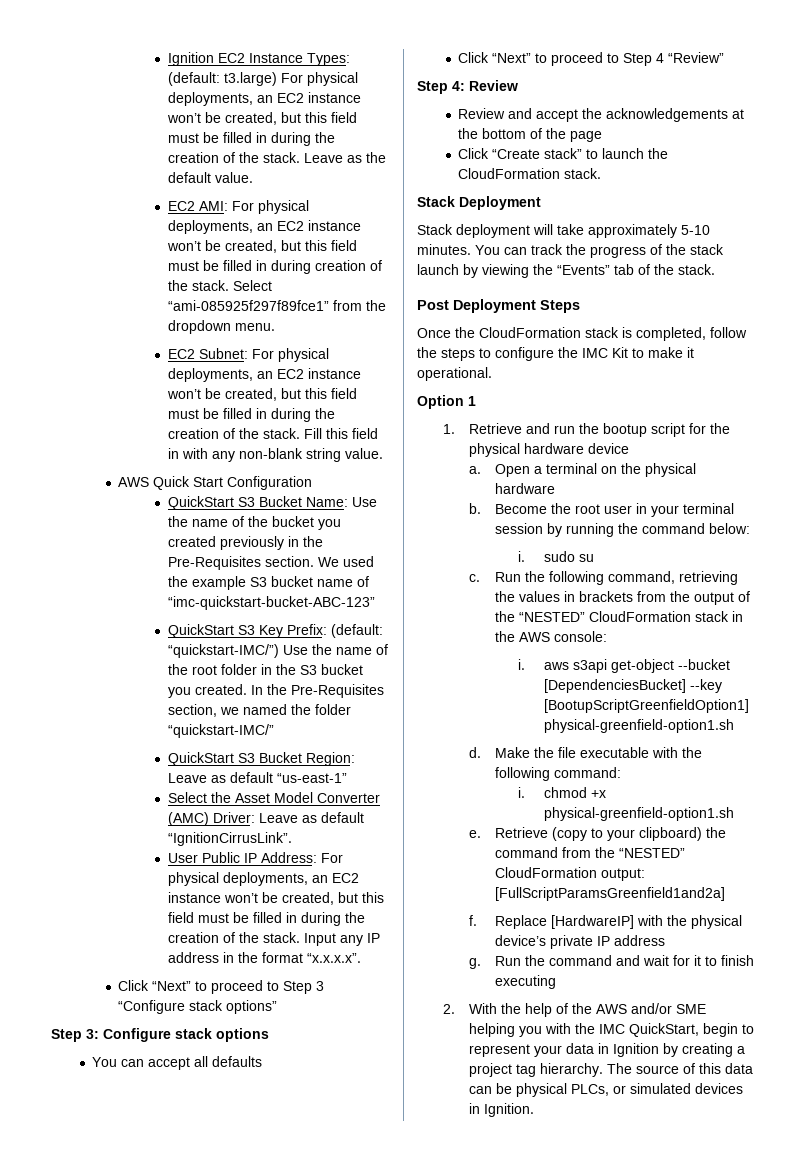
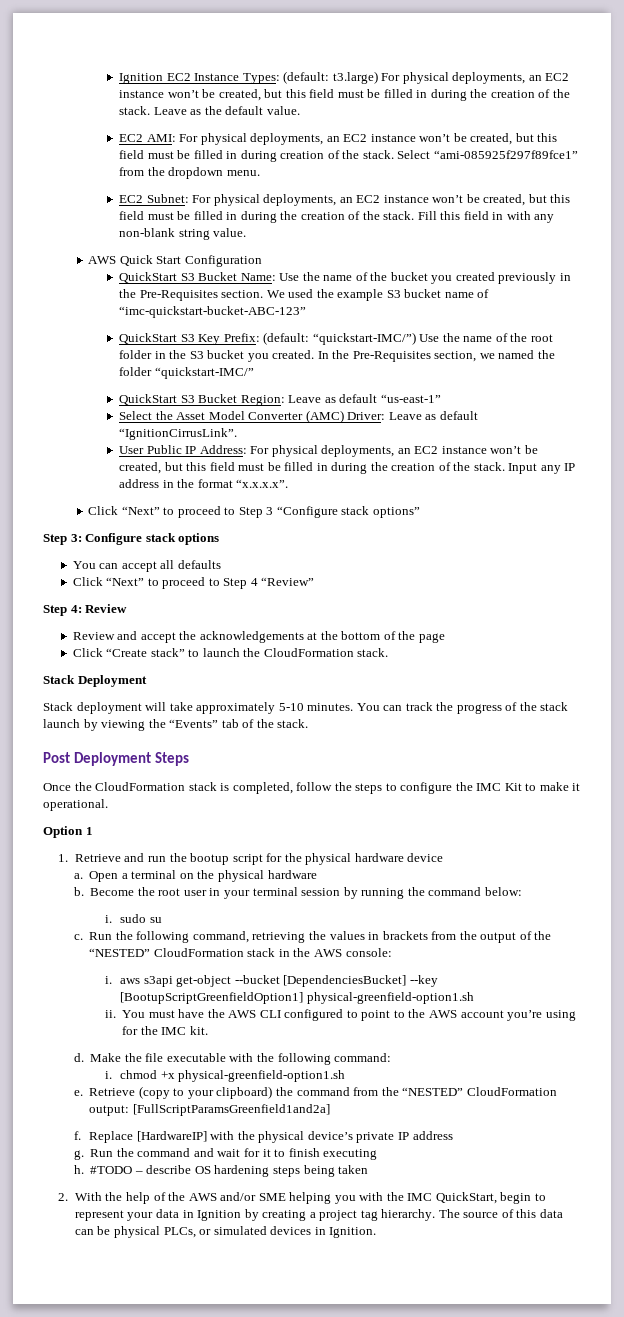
+ ii. You must have the AWS CLI configured to point to the AWS account you’re using for the IMC kit.
+ h. #TODO – describe OS hardening steps being taken

